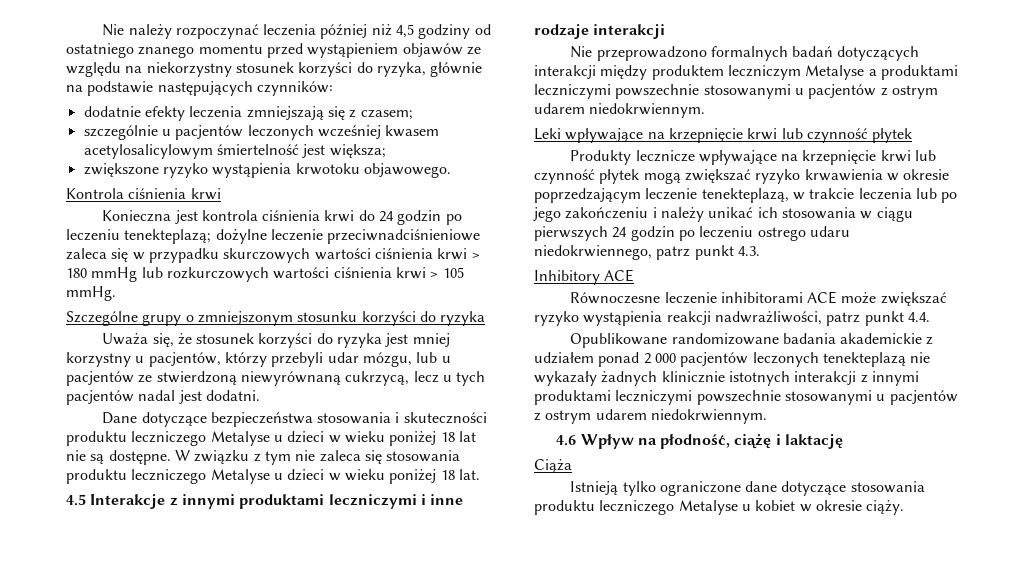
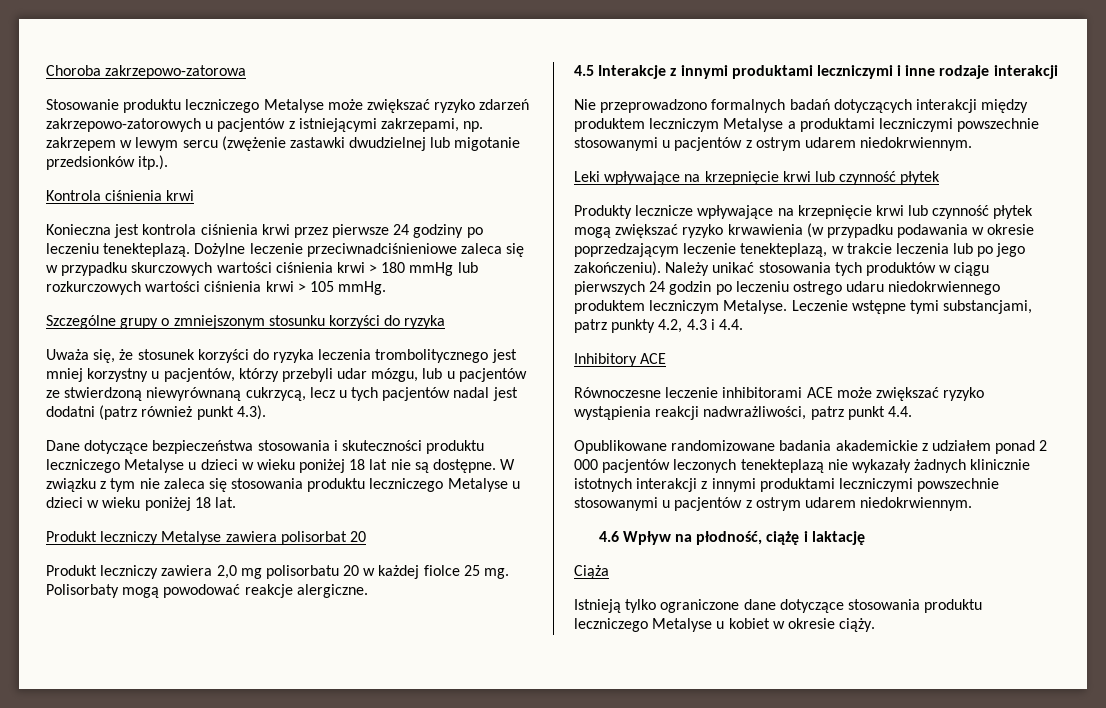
- Nie należy rozpoczynać leczenia później niż 4,5 godziny od ostatniego znanego momentu przed wystąpieniem objawów ze względu na niekorzystny stosunek korzyści do ryzyka, głównie na podstawie następujących czynników:
- dodatnie efekty leczenia zmniejszają się z czasem;
- szczególnie u pacjentów leczonych wcześniej kwasem acetylosalicylowym śmiertelność jest większa;
- zwiększone ryzyko wystąpienia krwotoku objawowego.
+ Choroba zakrzepowo-zatorowa
+ Stosowanie produktu leczniczego Metalyse może zwiększać ryzyko zdarzeń zakrzepowo-zatorowych u pacjentów z istniejącymi zakrzepami, np. zakrzepem w lewym sercu (zwężenie zastawki dwudzielnej lub migotanie przedsionków itp.).
- Konieczna jest kontrola ciśnienia krwi do 24 godzin po leczeniu tenekteplazą; dożylne leczenie przeciwnadciśnieniowe zaleca się w przypadku skurczowych wartości ciśnienia krwi > 180 mmHg lub rozkurczowych wartości ciśnienia krwi > 105 mmHg.
+ Konieczna jest kontrola ciśnienia krwi przez pierwsze 24 godziny po leczeniu tenekteplazą. Dożylne leczenie przeciwnadciśnieniowe zaleca się w przypadku skurczowych wartości ciśnienia krwi > 180 mmHg lub rozkurczowych wartości ciśnienia krwi > 105 mmHg.
- Uważa się, że stosunek korzyści do ryzyka jest mniej korzystny u pacjentów, którzy przebyli udar mózgu, lub u pacjentów ze stwierdzoną niewyrównaną cukrzycą, lecz u tych pacjentów nadal jest dodatni.
+ Uważa się, że stosunek korzyści do ryzyka leczenia trombolitycznego jest mniej korzystny u pacjentów, którzy przebyli udar mózgu, lub u pacjentów ze stwierdzoną niewyrównaną cukrzycą, lecz u tych pacjentów nadal jest dodatni (patrz również punkt 4.3).
+ Produkt leczniczy Metalyse zawiera polisorbat 20
+ Produkt leczniczy zawiera 2,0 mg polisorbatu 20 w każdej fiolce 25 mg. Polisorbaty mogą powodować reakcje alergiczne.
- Produkty lecznicze wpływające na krzepnięcie krwi lub czynność płytek mogą zwiększać ryzyko krwawienia w okresie poprzedzającym leczenie tenekteplazą, w trakcie leczenia lub po jego zakończeniu i należy unikać ich stosowania w ciągu pierwszych 24 godzin po leczeniu ostrego udaru niedokrwiennego, patrz punkt 4.3.
+ Produkty lecznicze wpływające na krzepnięcie krwi lub czynność płytek mogą zwiększać ryzyko krwawienia (w przypadku podawania w okresie poprzedzającym leczenie tenekteplazą, w trakcie leczenia lub po jego zakończeniu). Należy unikać stosowania tych produktów w ciągu pierwszych 24 godzin po leczeniu ostrego udaru niedokrwiennego produktem leczniczym Metalyse. Leczenie wstępne tymi substancjami, patrz punkty 4.2, 4.3 i 4.4.

